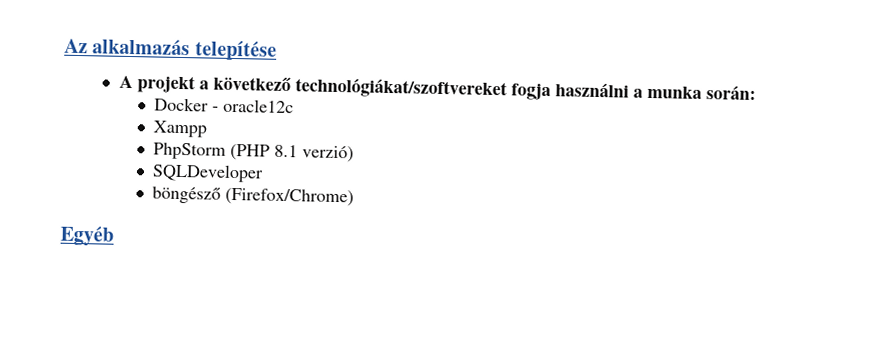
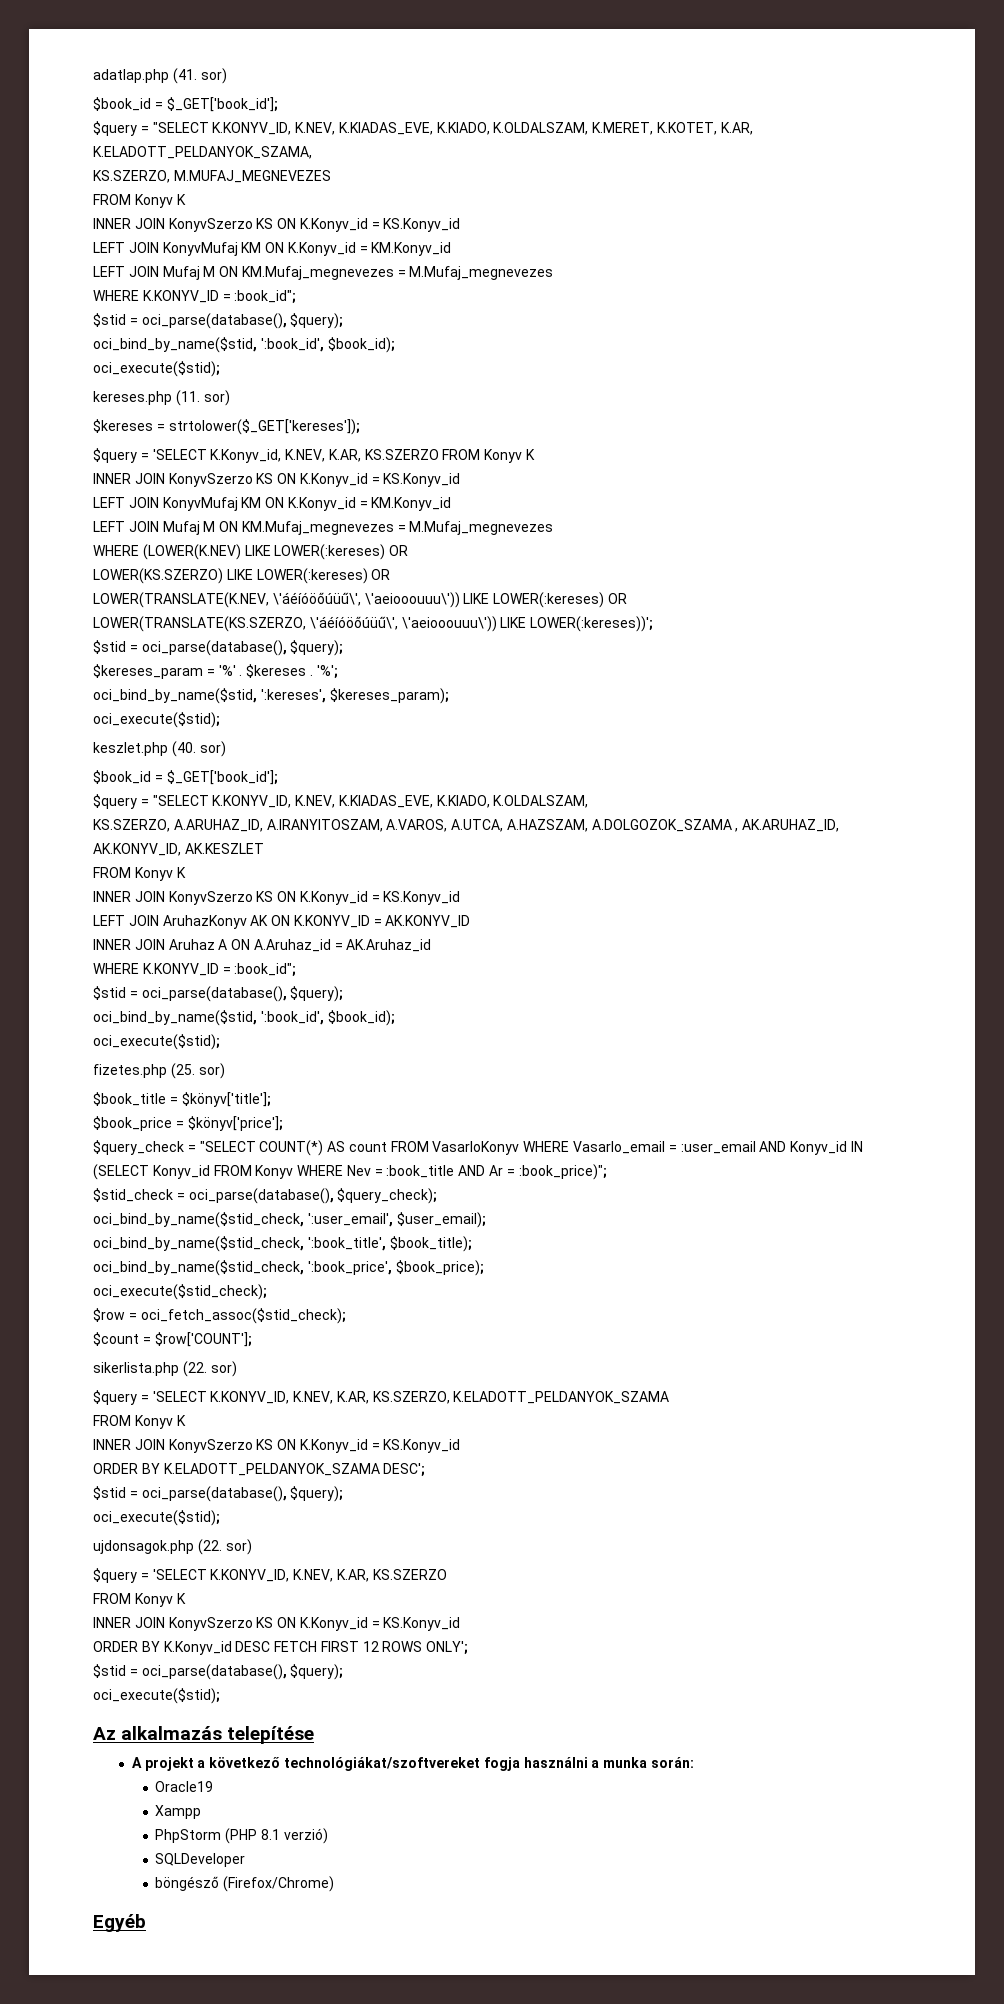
+ adatlap.php (41. sor)
+ $book_id = $_GET['book_id'];
+ $query = "SELECT K.KONYV_ID, K.NEV, K.KIADAS_EVE, K.KIADO, K.OLDALSZAM, K.MERET, K.KOTET, K.AR, K.ELADOTT_PELDANYOK_SZAMA,
+ KS.SZERZO, M.MUFAJ_MEGNEVEZES
+ FROM Konyv K
+ INNER JOIN KonyvSzerzo KS ON K.Konyv_id = KS.Konyv_id
+ LEFT JOIN KonyvMufaj KM ON K.Konyv_id = KM.Konyv_id
+ LEFT JOIN Mufaj M ON KM.Mufaj_megnevezes = M.Mufaj_megnevezes
+ WHERE K.KONYV_ID = :book_id";
+ $stid = oci_parse(database(), $query);
+ oci_bind_by_name($stid, ':book_id', $book_id);
+ oci_execute($stid);
+ kereses.php (11. sor)
+ $kereses = strtolower($_GET['kereses']);
+ $query = 'SELECT K.Konyv_id, K.NEV, K.AR, KS.SZERZO FROM Konyv K
+ INNER JOIN KonyvSzerzo KS ON K.Konyv_id = KS.Konyv_id
+ LEFT JOIN KonyvMufaj KM ON K.Konyv_id = KM.Konyv_id
+ LEFT JOIN Mufaj M ON KM.Mufaj_megnevezes = M.Mufaj_megnevezes
+ WHERE (LOWER(K.NEV) LIKE LOWER(:kereses) OR
+ LOWER(KS.SZERZO) LIKE LOWER(:kereses) OR
+ LOWER(TRANSLATE(K.NEV, \'áéíóöőúüű\', \'aeiooouuu\')) LIKE LOWER(:kereses) OR
+ LOWER(TRANSLATE(KS.SZERZO, \'áéíóöőúüű\', \'aeiooouuu\')) LIKE LOWER(:kereses))';
+ $stid = oci_parse(database(), $query);
+ $kereses_param = '%' . $kereses . '%';
+ oci_bind_by_name($stid, ':kereses', $kereses_param);
+ oci_execute($stid);
+ keszlet.php (40. sor)
+ $book_id = $_GET['book_id'];
+ $query = "SELECT K.KONYV_ID, K.NEV, K.KIADAS_EVE, K.KIADO, K.OLDALSZAM,
+ KS.SZERZO, A.ARUHAZ_ID, A.IRANYITOSZAM, A.VAROS, A.UTCA, A.HAZSZAM, A.DOLGOZOK_SZAMA , AK.ARUHAZ_ID, AK.KONYV_ID, AK.KESZLET
+ FROM Konyv K
+ INNER JOIN KonyvSzerzo KS ON K.Konyv_id = KS.Konyv_id
+ LEFT JOIN AruhazKonyv AK ON K.KONYV_ID = AK.KONYV_ID
+ INNER JOIN Aruhaz A ON A.Aruhaz_id = AK.Aruhaz_id
+ WHERE K.KONYV_ID = :book_id";
+ $stid = oci_parse(database(), $query);
+ oci_bind_by_name($stid, ':book_id', $book_id);
+ oci_execute($stid);
+ fizetes.php (25. sor)
+ $book_title = $könyv['title'];
+ $book_price = $könyv['price'];
+ $query_check = "SELECT COUNT(*) AS count FROM VasarloKonyv WHERE Vasarlo_email = :user_email AND Konyv_id IN (SELECT Konyv_id FROM Konyv WHERE Nev = :book_title AND Ar = :book_price)";
+ $stid_check = oci_parse(database(), $query_check);
+ oci_bind_by_name($stid_check, ':user_email', $user_email);
+ oci_bind_by_name($stid_check, ':book_title', $book_title);
+ oci_bind_by_name($stid_check, ':book_price', $book_price);
+ oci_execute($stid_check);
+ $row = oci_fetch_assoc($stid_check);
+ $count = $row['COUNT'];
+ sikerlista.php (22. sor)
+ $query = 'SELECT K.KONYV_ID, K.NEV, K.AR, KS.SZERZO, K.ELADOTT_PELDANYOK_SZAMA
+ FROM Konyv K
+ INNER JOIN KonyvSzerzo KS ON K.Konyv_id = KS.Konyv_id
+ ORDER BY K.ELADOTT_PELDANYOK_SZAMA DESC';
+ $stid = oci_parse(database(), $query);
+ oci_execute($stid);
+ ujdonsagok.php (22. sor)
+ $query = 'SELECT K.KONYV_ID, K.NEV, K.AR, KS.SZERZO
+ FROM Konyv K
+ INNER JOIN KonyvSzerzo KS ON K.Konyv_id = KS.Konyv_id
+ ORDER BY K.Konyv_id DESC FETCH FIRST 12 ROWS ONLY';
+ $stid = oci_parse(database(), $query);
+ oci_execute($stid);
- Docker - oracle12c
+ Oracle19

